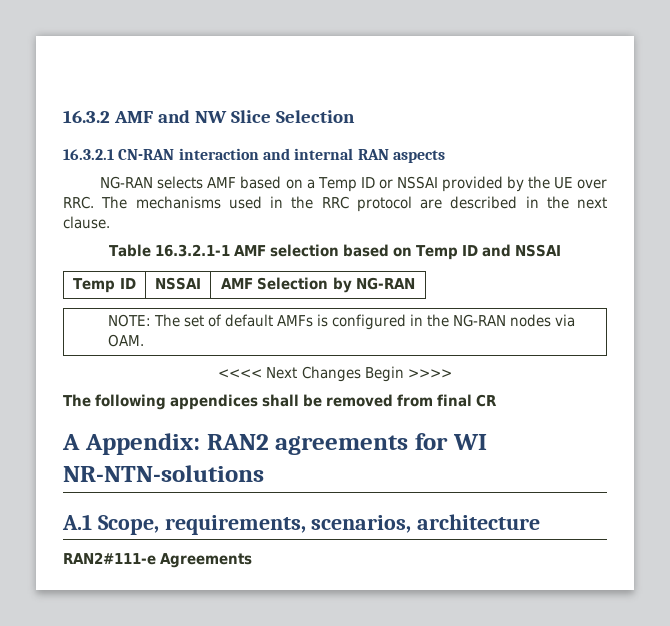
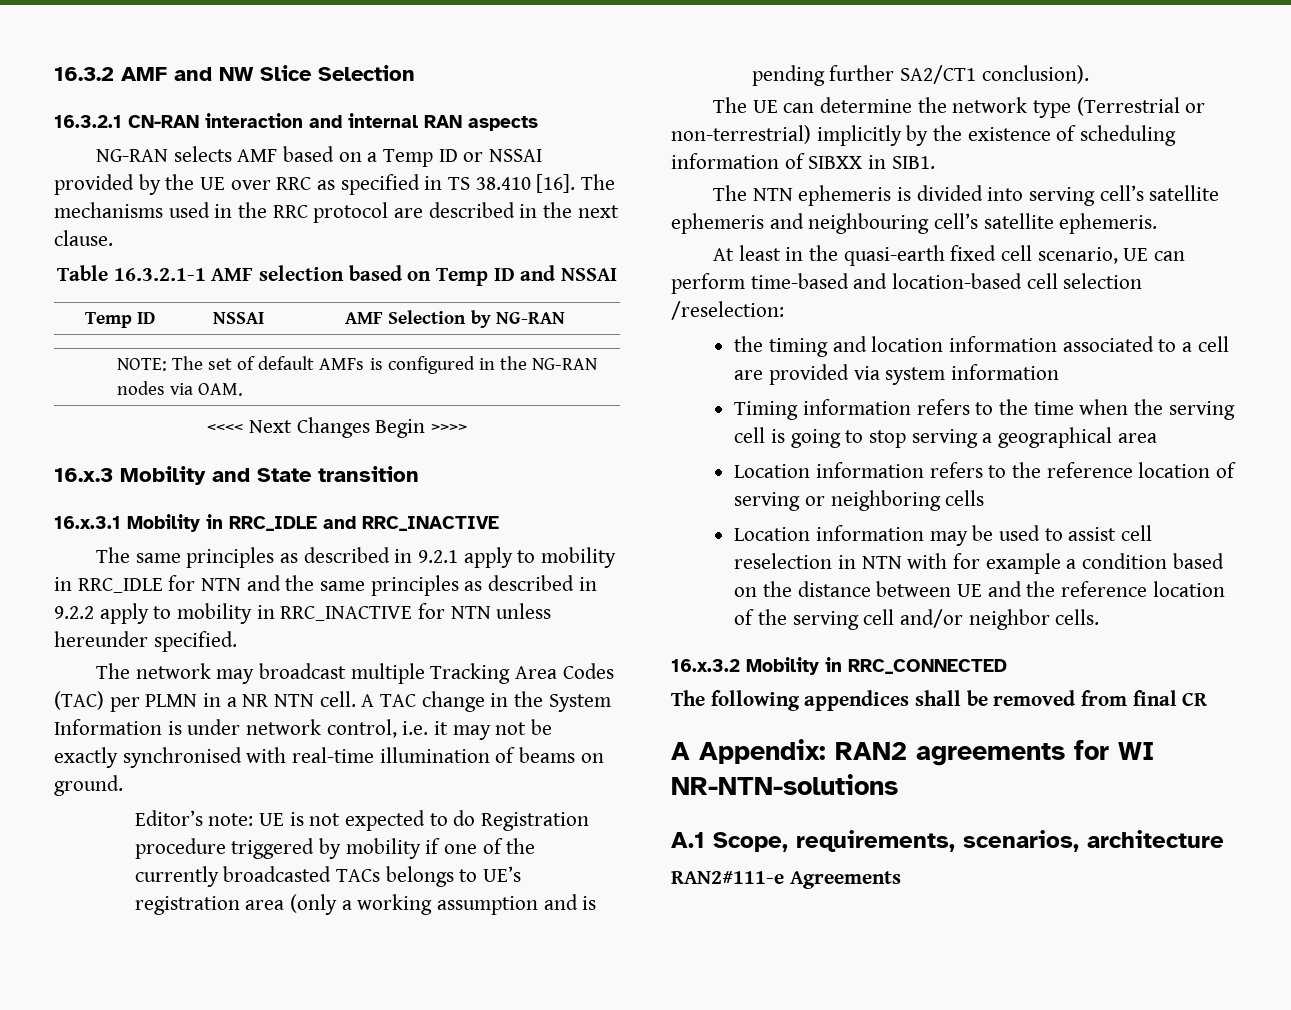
- NG-RAN selects AMF based on a Temp ID or NSSAI provided by the UE over RRC. The mechanisms used in the RRC protocol are described in the next clause.
+ NG-RAN selects AMF based on a Temp ID or NSSAI provided by the UE over RRC as specified in TS 38.410 [16]. The mechanisms used in the RRC protocol are described in the next clause.
+ 16.x.3 Mobility and State transition
+ 16.x.3.1 Mobility in RRC_IDLE and RRC_INACTIVE
+ The same principles as described in 9.2.1 apply to mobility in RRC_IDLE for NTN and the same principles as described in 9.2.2 apply to mobility in RRC_INACTIVE for NTN unless hereunder specified.
+ The network may broadcast multiple Tracking Area Codes (TAC) per PLMN in a NR NTN cell. A TAC change in the System Information is under network control, i.e. it may not be exactly synchronised with real-time illumination of beams on ground.
+ Editor’s note: UE is not expected to do Registration procedure triggered by mobility if one of the currently broadcasted TACs belongs to UE’s registration area (only a working assumption and is pending further SA2/CT1 conclusion).
+ The UE can determine the network type (Terrestrial or non-terrestrial) implicitly by the existence of scheduling information of SIBXX in SIB1.
+ The NTN ephemeris is divided into serving cell’s satellite ephemeris and neighbouring cell’s satellite ephemeris.
+ At least in the quasi-earth fixed cell scenario, UE can perform time-based and location-based cell selection /reselection:
+ the timing and location information associated to a cell are provided via system information
+ Timing information refers to the time when the serving cell is going to stop serving a geographical area
+ Location information refers to the reference location of serving or neighboring cells
+ Location information may be used to assist cell reselection in NTN with for example a condition based on the distance between UE and the reference location of the serving cell and/or neighbor cells.
+ 16.x.3.2 Mobility in RRC_CONNECTED

